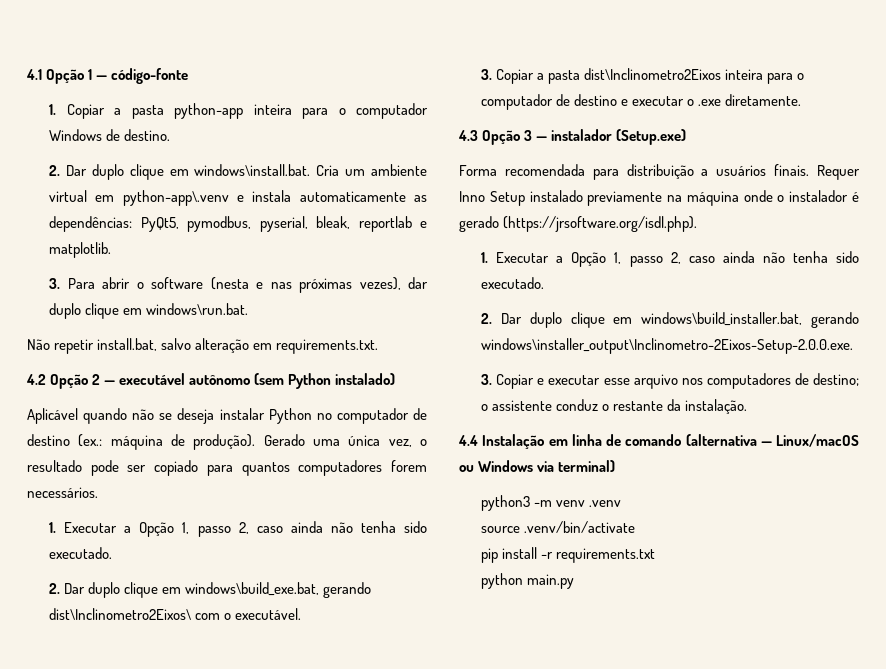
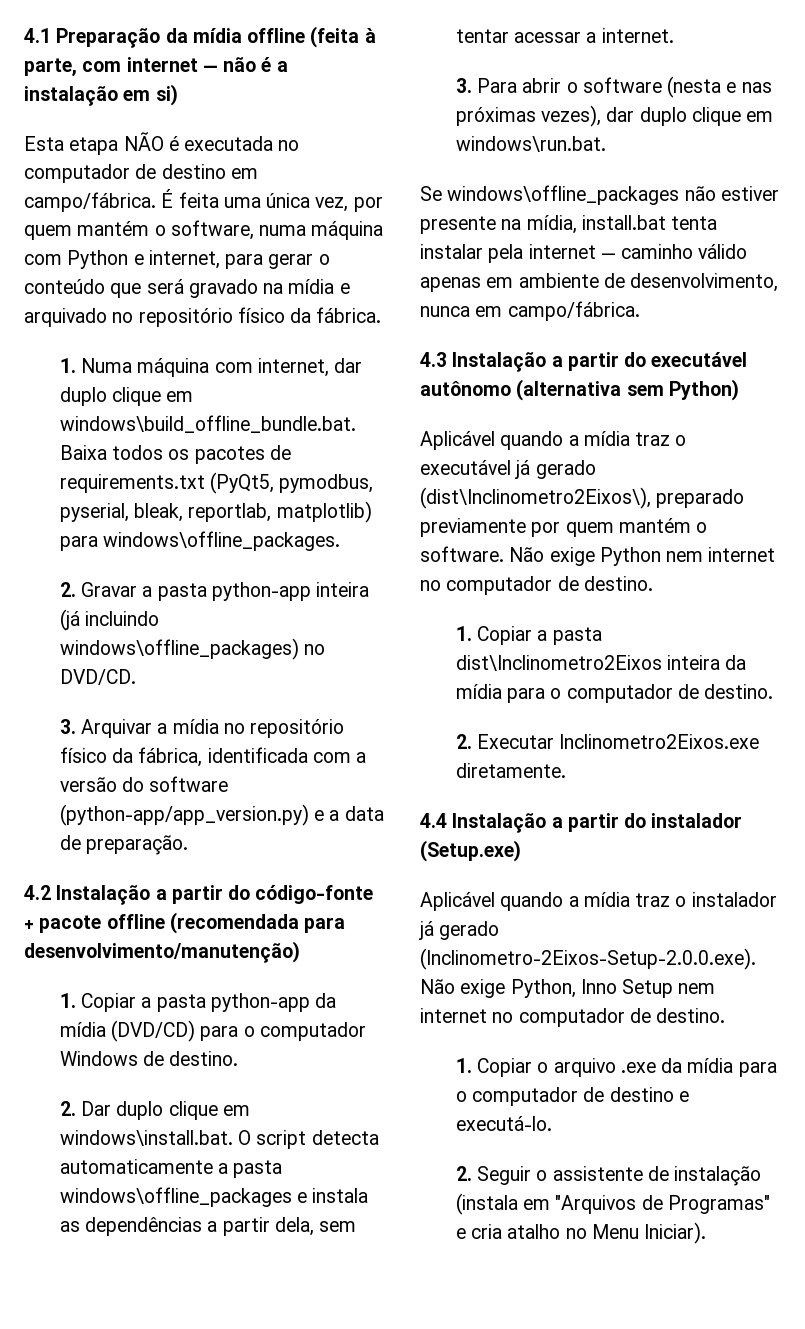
- 4.1 Opção 1 — código-fonte
+ 4.1 Preparação da mídia offline (feita à parte, com internet — não é a instalação em si)
+ Esta etapa NÃO é executada no computador de destino em campo/fábrica. É feita uma única vez, por quem mantém o software, numa máquina com Python e internet, para gerar o conteúdo que será gravado na mídia e arquivado no repositório físico da fábrica.
+ 1. Numa máquina com internet, dar duplo clique em windows\build_offline_bundle.bat. Baixa todos os pacotes de requirements.txt (PyQt5, pymodbus, pyserial, bleak, reportlab, matplotlib) para windows\offline_packages.
+ 2. Gravar a pasta python-app inteira (já incluindo windows\offline_packages) no DVD/CD.
+ 3. Arquivar a mídia no repositório físico da fábrica, identificada com a versão do software (python-app/app_version.py) e a data de preparação.
+ 4.2 Instalação a partir do código-fonte + pacote offline (recomendada para desenvolvimento/manutenção)
- 1. Copiar a pasta python-app inteira para o computador Windows de destino.
+ 1. Copiar a pasta python-app da mídia (DVD/CD) para o computador Windows de destino.
- 2. Dar duplo clique em windows\install.bat. Cria um ambiente virtual em python-app\.venv e instala automaticamente as dependências: PyQt5, pymodbus, pyserial, bleak, reportlab e matplotlib.
+ 2. Dar duplo clique em windows\install.bat. O script detecta automaticamente a pasta windows\offline_packages e instala as dependências a partir dela, sem tentar acessar a internet.
- Não repetir install.bat, salvo alteração em requirements.txt.
- 4.2 Opção 2 — executável autônomo (sem Python instalado)
- Aplicável quando não se deseja instalar Python no computador de destino (ex.: máquina de produção). Gerado uma única vez, o resultado pode ser copiado para quantos computadores forem necessários.
- 1. Executar a Opção 1, passo 2, caso ainda não tenha sido executado.
- 2. Dar duplo clique em windows\build_exe.bat, gerando dist\Inclinometro2Eixos\ com o executável.
- 3. Copiar a pasta dist\Inclinometro2Eixos inteira para o computador de destino e executar o .exe diretamente.
- 4.3 Opção 3 — instalador (Setup.exe)
- Forma recomendada para distribuição a usuários finais. Requer Inno Setup instalado previamente na máquina onde o instalador é gerado (https://jrsoftware.org/isdl.php).
- 1. Executar a Opção 1, passo 2, caso ainda não tenha sido executado.
- 2. Dar duplo clique em windows\build_installer.bat, gerando windows\installer_output\Inclinometro-2Eixos-Setup-2.0.0.exe.
- 3. Copiar e executar esse arquivo nos computadores de destino; o assistente conduz o restante da instalação.
- 4.4 Instalação em linha de comando (alternativa — Linux/macOS ou Windows via terminal)
- python3 -m venv .venv
- source .venv/bin/activate
- pip install -r requirements.txt
- python main.py
+ Se windows\offline_packages não estiver presente na mídia, install.bat tenta instalar pela internet — caminho válido apenas em ambiente de desenvolvimento, nunca em campo/fábrica.
+ 4.3 Instalação a partir do executável autônomo (alternativa sem Python)
+ Aplicável quando a mídia traz o executável já gerado (dist\Inclinometro2Eixos\), preparado previamente por quem mantém o software. Não exige Python nem internet no computador de destino.
+ 1. Copiar a pasta dist\Inclinometro2Eixos inteira da mídia para o computador de destino.
+ 2. Executar Inclinometro2Eixos.exe diretamente.
+ 4.4 Instalação a partir do instalador (Setup.exe)
+ Aplicável quando a mídia traz o instalador já gerado (Inclinometro-2Eixos-Setup-2.0.0.exe). Não exige Python, Inno Setup nem internet no computador de destino.
+ 1. Copiar o arquivo .exe da mídia para o computador de destino e executá-lo.
+ 2. Seguir o assistente de instalação (instala em "Arquivos de Programas" e cria atalho no Menu Iniciar).

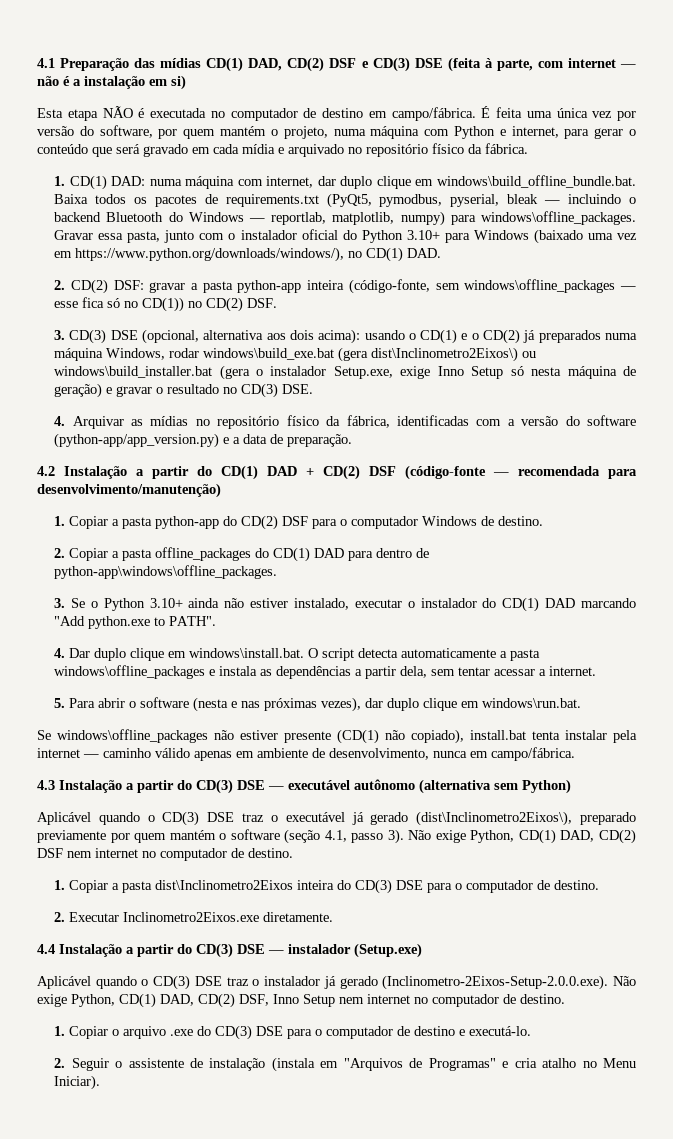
- 4.1 Preparação da mídia offline (feita à parte, com internet — não é a instalação em si)
+ 4.1 Preparação das mídias CD(1) DAD, CD(2) DSF e CD(3) DSE (feita à parte, com internet — não é a instalação em si)
- É feita uma única vez, por quem mantém o software, numa máquina com Python e internet, para gerar o conteúdo que será gravado na mídia e arquivado no repositório físico da fábrica.
+ É feita uma única vez por versão do software, por quem mantém o projeto, numa máquina com Python e internet, para gerar o conteúdo que será gravado em cada mídia e arquivado no repositório físico da fábrica.
- 1. Numa máquina com internet, dar duplo clique em windows\build_offline_bundle.bat. Baixa todos os pacotes de requirements.txt (PyQt5, pymodbus, pyserial, bleak, reportlab, matplotlib) para windows\offline_packages.
- 2. Gravar a pasta python-app inteira (já incluindo windows\offline_packages) no DVD/CD.
- 3. Arquivar a mídia no repositório físico da fábrica, identificada com a versão do software (python-app/app_version.py) e a data de preparação.
+ 1. CD(1) DAD: numa máquina com internet, dar duplo clique em windows\build_offline_bundle.bat. Baixa todos os pacotes de requirements.txt (PyQt5, pymodbus, pyserial, bleak — incluindo o backend Bluetooth do Windows — reportlab, matplotlib, numpy) para windows\offline_packages. Gravar essa pasta, junto com o instalador oficial do Python 3.10+ para Windows (baixado uma vez em https://www.python.org/downloads/windows/), no CD(1) DAD.
+ 2. CD(2) DSF: gravar a pasta python-app inteira (código-fonte, sem windows\offline_packages — esse fica só no CD(1)) no CD(2) DSF.
+ 3. CD(3) DSE (opcional, alternativa aos dois acima): usando o CD(1) e o CD(2) já preparados numa máquina Windows, rodar windows\build_exe.bat (gera dist\Inclinometro2Eixos\) ou windows\build_installer.bat (gera o instalador Setup.exe, exige Inno Setup só nesta máquina de geração) e gravar o resultado no CD(3) DSE.
+ 4. Arquivar as mídias no repositório físico da fábrica, identificadas com a versão do software (python-app/app_version.py) e a data de preparação.
- 4.2 Instalação a partir do código-fonte + pacote offline (recomendada para desenvolvimento/manutenção)
+ 4.2 Instalação a partir do CD(1) DAD + CD(2) DSF (código-fonte — recomendada para desenvolvimento/manutenção)
- 1. Copiar a pasta python-app da mídia (DVD/CD) para o computador Windows de destino.
+ 1. Copiar a pasta python-app do CD(2) DSF para o computador Windows de destino.
- 2. Dar duplo clique em windows\install.bat. O script detecta automaticamente a pasta windows\offline_packages e instala as dependências a partir dela, sem tentar acessar a internet.
+ 2. Copiar a pasta offline_packages do CD(1) DAD para dentro de python-app\windows\offline_packages.
+ 3. Se o Python 3.10+ ainda não estiver instalado, executar o instalador do CD(1) DAD marcando "Add python.exe to PATH".
+ 4. Dar duplo clique em windows\install.bat. O script detecta automaticamente a pasta windows\offline_packages e instala as dependências a partir dela, sem tentar acessar a internet.
- 3. Para abrir o software (nesta e nas próximas vezes), dar duplo clique em windows\run.bat.
+ 5. Para abrir o software (nesta e nas próximas vezes), dar duplo clique em windows\run.bat.
- Se windows\offline_packages não estiver presente na mídia, install.bat tenta instalar pela internet — caminho válido apenas em ambiente de desenvolvimento, nunca em campo/fábrica.
+ Se windows\offline_packages não estiver presente (CD(1) não copiado), install.bat tenta instalar pela internet — caminho válido apenas em ambiente de desenvolvimento, nunca em campo/fábrica.
- 4.3 Instalação a partir do executável autônomo (alternativa sem Python)
+ 4.3 Instalação a partir do CD(3) DSE — executável autônomo (alternativa sem Python)
- Aplicável quando a mídia traz o executável já gerado (dist\Inclinometro2Eixos\), preparado previamente por quem mantém o software. Não exige Python nem internet no computador de destino.
+ Aplicável quando o CD(3) DSE traz o executável já gerado (dist\Inclinometro2Eixos\), preparado previamente por quem mantém o software (seção 4.1, passo 3). Não exige Python, CD(1) DAD, CD(2) DSF nem internet no computador de destino.
- 1. Copiar a pasta dist\Inclinometro2Eixos inteira da mídia para o computador de destino.
+ 1. Copiar a pasta dist\Inclinometro2Eixos inteira do CD(3) DSE para o computador de destino.
- 4.4 Instalação a partir do instalador (Setup.exe)
+ 4.4 Instalação a partir do CD(3) DSE — instalador (Setup.exe)
- Aplicável quando a mídia traz o instalador já gerado (Inclinometro-2Eixos-Setup-2.0.0.exe). Não exige Python, Inno Setup nem internet no computador de destino.
+ Aplicável quando o CD(3) DSE traz o instalador já gerado (Inclinometro-2Eixos-Setup-2.0.0.exe). Não exige Python, CD(1) DAD, CD(2) DSF, Inno Setup nem internet no computador de destino.
- 1. Copiar o arquivo .exe da mídia para o computador de destino e executá-lo.
+ 1. Copiar o arquivo .exe do CD(3) DSE para o computador de destino e executá-lo.

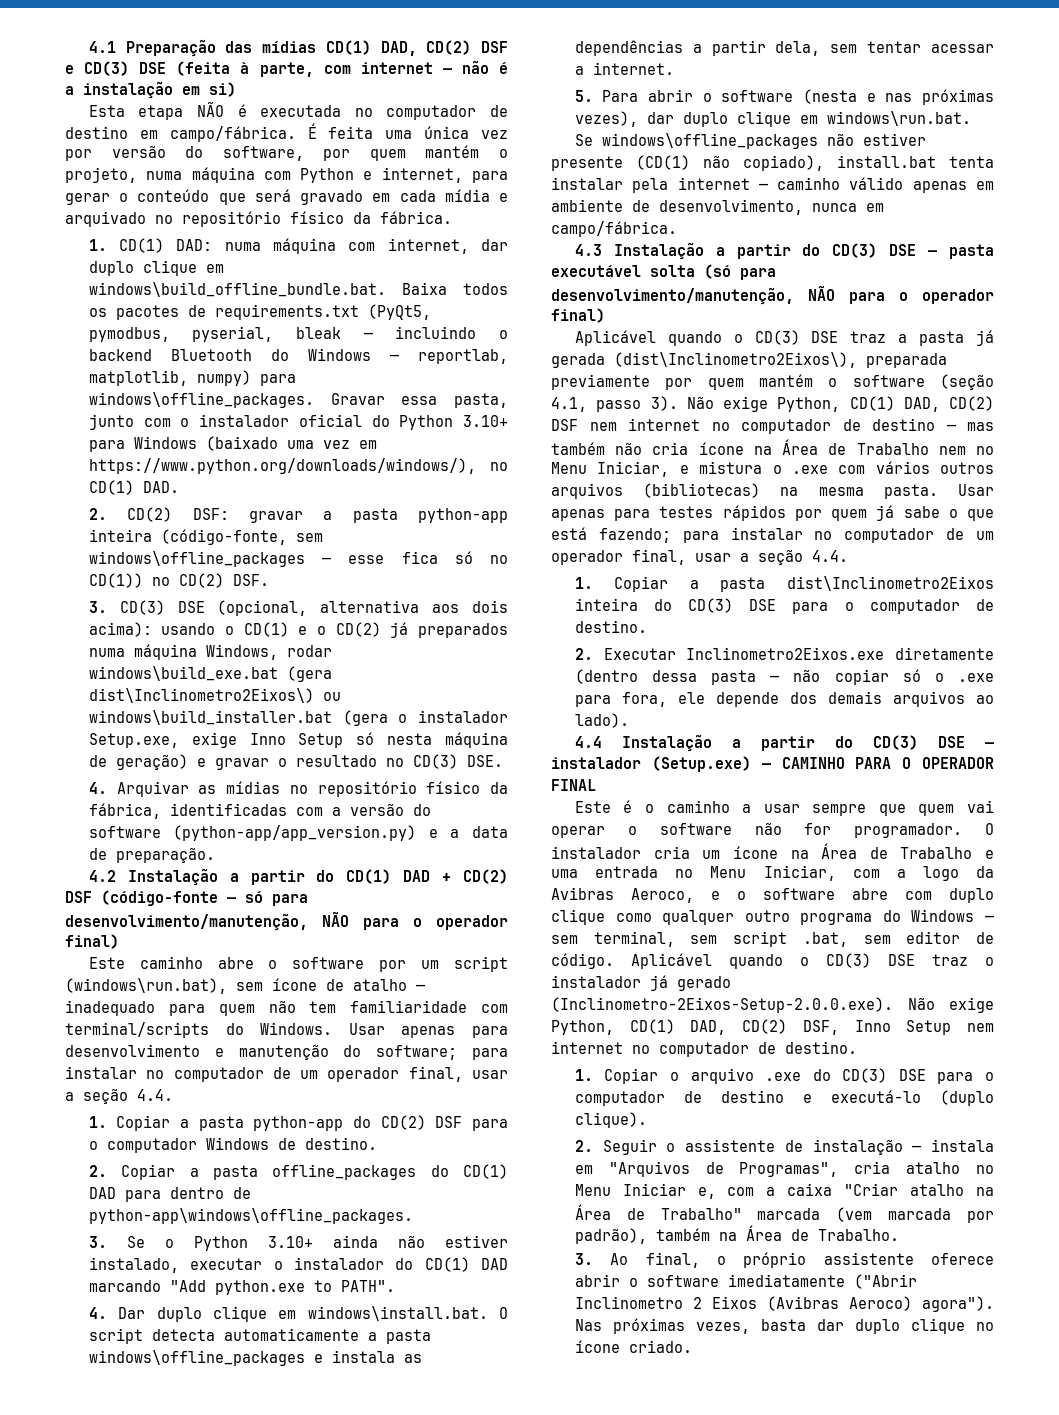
- 4.2 Instalação a partir do CD(1) DAD + CD(2) DSF (código-fonte — recomendada para desenvolvimento/manutenção)
+ 4.2 Instalação a partir do CD(1) DAD + CD(2) DSF (código-fonte — só para desenvolvimento/manutenção, NÃO para o operador final)
+ Este caminho abre o software por um script (windows\run.bat), sem ícone de atalho — inadequado para quem não tem familiaridade com terminal/scripts do Windows. Usar apenas para desenvolvimento e manutenção do software; para instalar no computador de um operador final, usar a seção 4.4.
- 4.3 Instalação a partir do CD(3) DSE — executável autônomo (alternativa sem Python)
- Aplicável quando o CD(3) DSE traz o executável já gerado (dist\Inclinometro2Eixos\), preparado previamente por quem mantém o software (seção 4.1, passo 3).
+ 4.3 Instalação a partir do CD(3) DSE — pasta executável solta (só para desenvolvimento/manutenção, NÃO para o operador final)
+ Aplicável quando o CD(3) DSE traz a pasta já gerada (dist\Inclinometro2Eixos\), preparada previamente por quem mantém o software (seção 4.1, passo 3).
- Não exige Python, CD(1) DAD, CD(2) DSF nem internet no computador de destino.
+ Não exige Python, CD(1) DAD, CD(2) DSF nem internet no computador de destino — mas também não cria ícone na Área de Trabalho nem no Menu Iniciar, e mistura o .exe com vários outros arquivos (bibliotecas) na mesma pasta. Usar apenas para testes rápidos por quem já sabe o que está fazendo; para instalar no computador de um operador final, usar a seção 4.4.
- 2. Executar Inclinometro2Eixos.exe diretamente.
+ 2. Executar Inclinometro2Eixos.exe diretamente (dentro dessa pasta — não copiar só o .exe para fora, ele depende dos demais arquivos ao lado).
- 4.4 Instalação a partir do CD(3) DSE — instalador (Setup.exe)
- Aplicável quando o CD(3) DSE traz o instalador já gerado (Inclinometro-2Eixos-Setup-2.0.0.exe). Não exige Python, CD(1) DAD, CD(2) DSF, Inno Setup nem internet no computador de destino.
+ 4.4 Instalação a partir do CD(3) DSE — instalador (Setup.exe) — CAMINHO PARA O OPERADOR FINAL
+ Este é o caminho a usar sempre que quem vai operar o software não for programador. O instalador cria um ícone na Área de Trabalho e uma entrada no Menu Iniciar, com a logo da Avibras Aeroco, e o software abre com duplo clique como qualquer outro programa do Windows — sem terminal, sem script .bat, sem editor de código. Aplicável quando o CD(3) DSE traz o instalador já gerado (Inclinometro-2Eixos-Setup-2.0.0.exe). Não exige Python, CD(1) DAD, CD(2) DSF, Inno Setup nem internet no computador de destino.
- 1. Copiar o arquivo .exe do CD(3) DSE para o computador de destino e executá-lo.
+ 1. Copiar o arquivo .exe do CD(3) DSE para o computador de destino e executá-lo (duplo clique).
- 2. Seguir o assistente de instalação (instala em "Arquivos de Programas" e cria atalho no Menu Iniciar).
+ 2. Seguir o assistente de instalação — instala em "Arquivos de Programas", cria atalho no Menu Iniciar e, com a caixa "Criar atalho na Área de Trabalho" marcada (vem marcada por padrão), também na Área de Trabalho.
+ 3. Ao final, o próprio assistente oferece abrir o software imediatamente ("Abrir Inclinometro 2 Eixos (Avibras Aeroco) agora"). Nas próximas vezes, basta dar duplo clique no ícone criado.

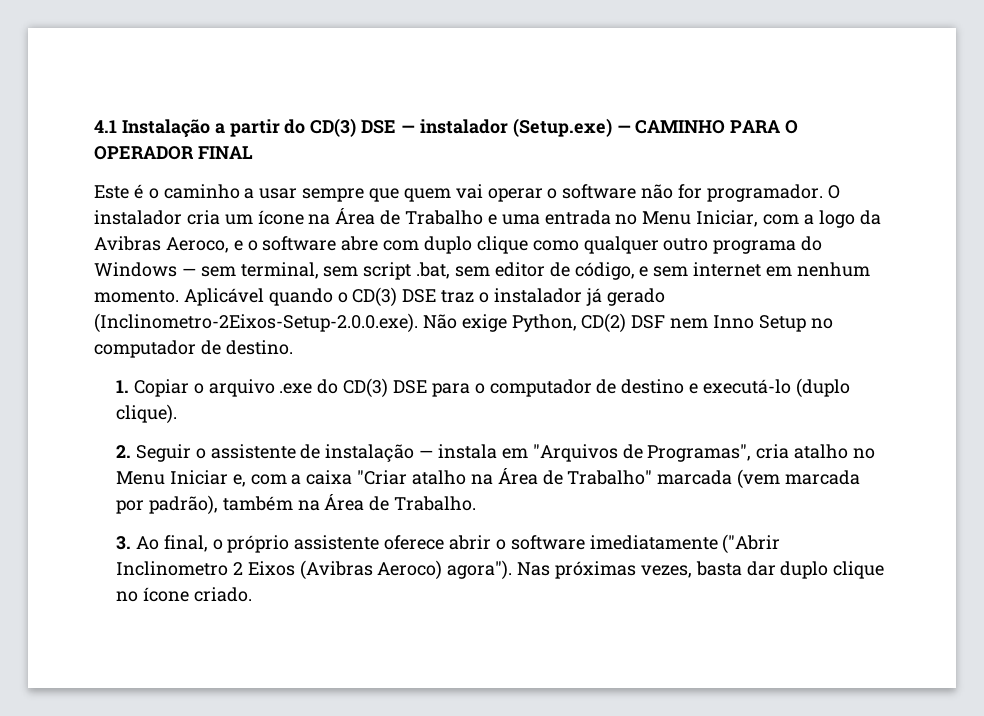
- 4.1 Preparação das mídias CD(1) DAD, CD(2) DSF e CD(3) DSE (feita à parte, com internet — não é a instalação em si)
- Esta etapa NÃO é executada no computador de destino em campo/fábrica. É feita uma única vez por versão do software, por quem mantém o projeto, numa máquina com Python e internet, para gerar o conteúdo que será gravado em cada mídia e arquivado no repositório físico da fábrica.
- 1. CD(1) DAD: numa máquina com internet, dar duplo clique em windows\build_offline_bundle.bat. Baixa todos os pacotes de requirements.txt (PyQt5, pymodbus, pyserial, bleak — incluindo o backend Bluetooth do Windows — reportlab, matplotlib, numpy) para windows\offline_packages. Gravar essa pasta, junto com o instalador oficial do Python 3.10+ para Windows (baixado uma vez em https://www.python.org/downloads/windows/), no CD(1) DAD.
- 2. CD(2) DSF: gravar a pasta python-app inteira (código-fonte, sem windows\offline_packages — esse fica só no CD(1)) no CD(2) DSF.
- 3. CD(3) DSE (opcional, alternativa aos dois acima): usando o CD(1) e o CD(2) já preparados numa máquina Windows, rodar windows\build_exe.bat (gera dist\Inclinometro2Eixos\) ou windows\build_installer.bat (gera o instalador Setup.exe, exige Inno Setup só nesta máquina de geração) e gravar o resultado no CD(3) DSE.
- 4. Arquivar as mídias no repositório físico da fábrica, identificadas com a versão do software (python-app/app_version.py) e a data de preparação.
- 4.2 Instalação a partir do CD(1) DAD + CD(2) DSF (código-fonte — só para desenvolvimento/manutenção, NÃO para o operador final)
- Este caminho abre o software por um script (windows\run.bat), sem ícone de atalho — inadequado para quem não tem familiaridade com terminal/scripts do Windows. Usar apenas para desenvolvimento e manutenção do software; para instalar no computador de um operador final, usar a seção 4.4.
- 1. Copiar a pasta python-app do CD(2) DSF para o computador Windows de destino.
- 2. Copiar a pasta offline_packages do CD(1) DAD para dentro de python-app\windows\offline_packages.
- 3. Se o Python 3.10+ ainda não estiver instalado, executar o instalador do CD(1) DAD marcando "Add python.exe to PATH".
- 4. Dar duplo clique em windows\install.bat. O script detecta automaticamente a pasta windows\offline_packages e instala as dependências a partir dela, sem tentar acessar a internet.
- 5. Para abrir o software (nesta e nas próximas vezes), dar duplo clique em windows\run.bat.
- Se windows\offline_packages não estiver presente (CD(1) não copiado), install.bat tenta instalar pela internet — caminho válido apenas em ambiente de desenvolvimento, nunca em campo/fábrica.
- 4.3 Instalação a partir do CD(3) DSE — pasta executável solta (só para desenvolvimento/manutenção, NÃO para o operador final)
- Aplicável quando o CD(3) DSE traz a pasta já gerada (dist\Inclinometro2Eixos\), preparada previamente por quem mantém o software (seção 4.1, passo 3). Não exige Python, CD(1) DAD, CD(2) DSF nem internet no computador de destino — mas também não cria ícone na Área de Trabalho nem no Menu Iniciar, e mistura o .exe com vários outros arquivos (bibliotecas) na mesma pasta. Usar apenas para testes rápidos por quem já sabe o que está fazendo; para instalar no computador de um operador final, usar a seção 4.4.
- 1. Copiar a pasta dist\Inclinometro2Eixos inteira do CD(3) DSE para o computador de destino.
- 2. Executar Inclinometro2Eixos.exe diretamente (dentro dessa pasta — não copiar só o .exe para fora, ele depende dos demais arquivos ao lado).
- 4.4 Instalação a partir do CD(3) DSE — instalador (Setup.exe) — CAMINHO PARA O OPERADOR FINAL
+ 4.1 Instalação a partir do CD(3) DSE — instalador (Setup.exe) — CAMINHO PARA O OPERADOR FINAL
- O instalador cria um ícone na Área de Trabalho e uma entrada no Menu Iniciar, com a logo da Avibras Aeroco, e o software abre com duplo clique como qualquer outro programa do Windows — sem terminal, sem script .bat, sem editor de código.
+ O instalador cria um ícone na Área de Trabalho e uma entrada no Menu Iniciar, com a logo da Avibras Aeroco, e o software abre com duplo clique como qualquer outro programa do Windows — sem terminal, sem script .bat, sem editor de código, e sem internet em nenhum momento.
- Aplicável quando o CD(3) DSE traz o instalador já gerado (Inclinometro-2Eixos-Setup-2.0.0.exe). Não exige Python, CD(1) DAD, CD(2) DSF, Inno Setup nem internet no computador de destino.
+ Aplicável quando o CD(3) DSE traz o instalador já gerado (Inclinometro-2Eixos-Setup-2.0.0.exe). Não exige Python, CD(2) DSF nem Inno Setup no computador de destino.

